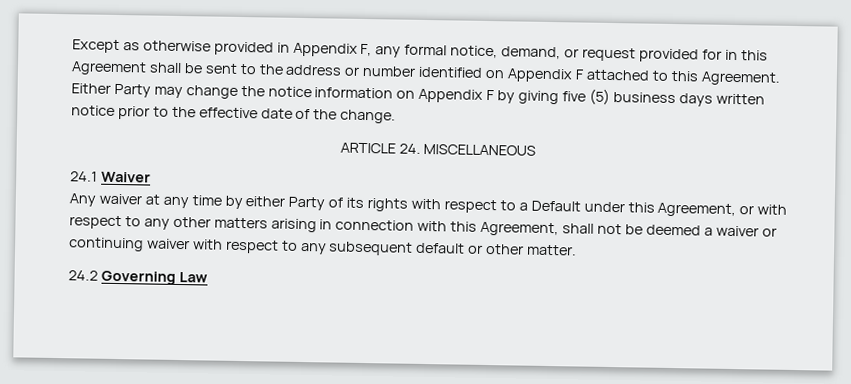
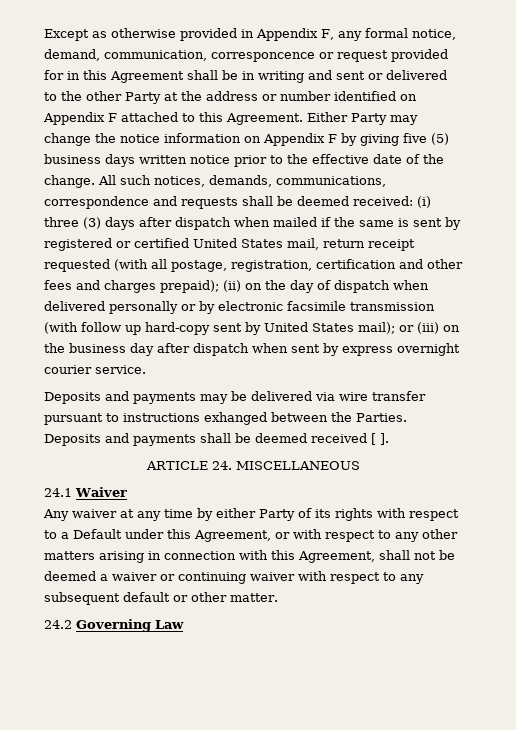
- Except as otherwise provided in Appendix F, any formal notice, demand, or request provided for in this Agreement shall be sent to the address or number identified on Appendix F attached to this Agreement.
+ Except as otherwise provided in Appendix F, any formal notice, demand, communication, corresponcence or request provided for in this Agreement shall be in writing and sent or delivered to the other Party at the address or number identified on Appendix F attached to this Agreement.
+ All such notices, demands, communications, correspondence and requests shall be deemed received: (i) three (3) days after dispatch when mailed if the same is sent by registered or certified United States mail, return receipt requested (with all postage, registration, certification and other fees and charges prepaid); (ii) on the day of dispatch when delivered personally or by electronic facsimile transmission (with follow up hard-copy sent by United States mail); or (iii) on the business day after dispatch when sent by express overnight courier service.
+ Deposits and payments may be delivered via wire transfer pursuant to instructions exhanged between the Parties. Deposits and payments shall be deemed received [ ].

